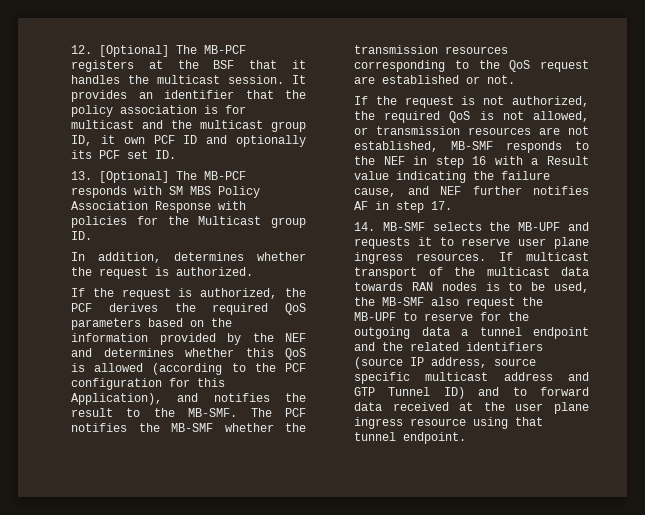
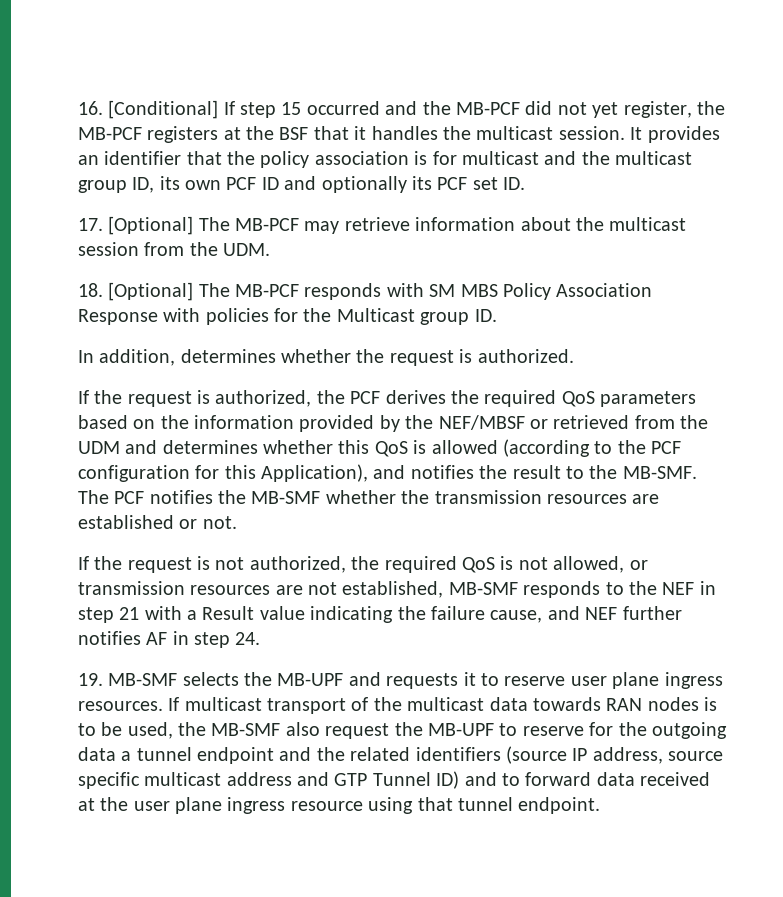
- 12. [Optional] The MB-PCF registers at the BSF that it handles the multicast session.
+ 16. [Conditional] If step 15 occurred and the MB-PCF did not yet register, the MB-PCF registers at the BSF that it handles the multicast session.
- It provides an identifier that the policy association is for multicast and the multicast group ID, it own PCF ID and optionally its PCF set ID.
+ It provides an identifier that the policy association is for multicast and the multicast group ID, its own PCF ID and optionally its PCF set ID.
- 13. [Optional] The MB-PCF responds with SM MBS Policy Association Response with policies for the Multicast group ID.
+ 17. [Optional] The MB-PCF may retrieve information about the multicast session from the UDM.
+ 18. [Optional] The MB-PCF responds with SM MBS Policy Association Response with policies for the Multicast group ID.
- If the request is authorized, the PCF derives the required QoS parameters based on the information provided by the NEF and determines whether this QoS is allowed (according to the PCF configuration for this Application), and notifies the result to the MB-SMF.
+ If the request is authorized, the PCF derives the required QoS parameters based on the information provided by the NEF/MBSF or retrieved from the UDM and determines whether this QoS is allowed (according to the PCF configuration for this Application), and notifies the result to the MB-SMF.
- The PCF notifies the MB-SMF whether the transmission resources corresponding to the QoS request are established or not.
+ The PCF notifies the MB-SMF whether the transmission resources are established or not.
- If the request is not authorized, the required QoS is not allowed, or transmission resources are not established, MB-SMF responds to the NEF in step 16 with a Result value indicating the failure cause, and NEF further notifies AF in step 17.
- 14. MB-SMF selects the MB-UPF and requests it to reserve user plane ingress resources.
+ If the request is not authorized, the required QoS is not allowed, or transmission resources are not established, MB-SMF responds to the NEF in step 21 with a Result value indicating the failure cause, and NEF further notifies AF in step 24.
+ 19. MB-SMF selects the MB-UPF and requests it to reserve user plane ingress resources.

